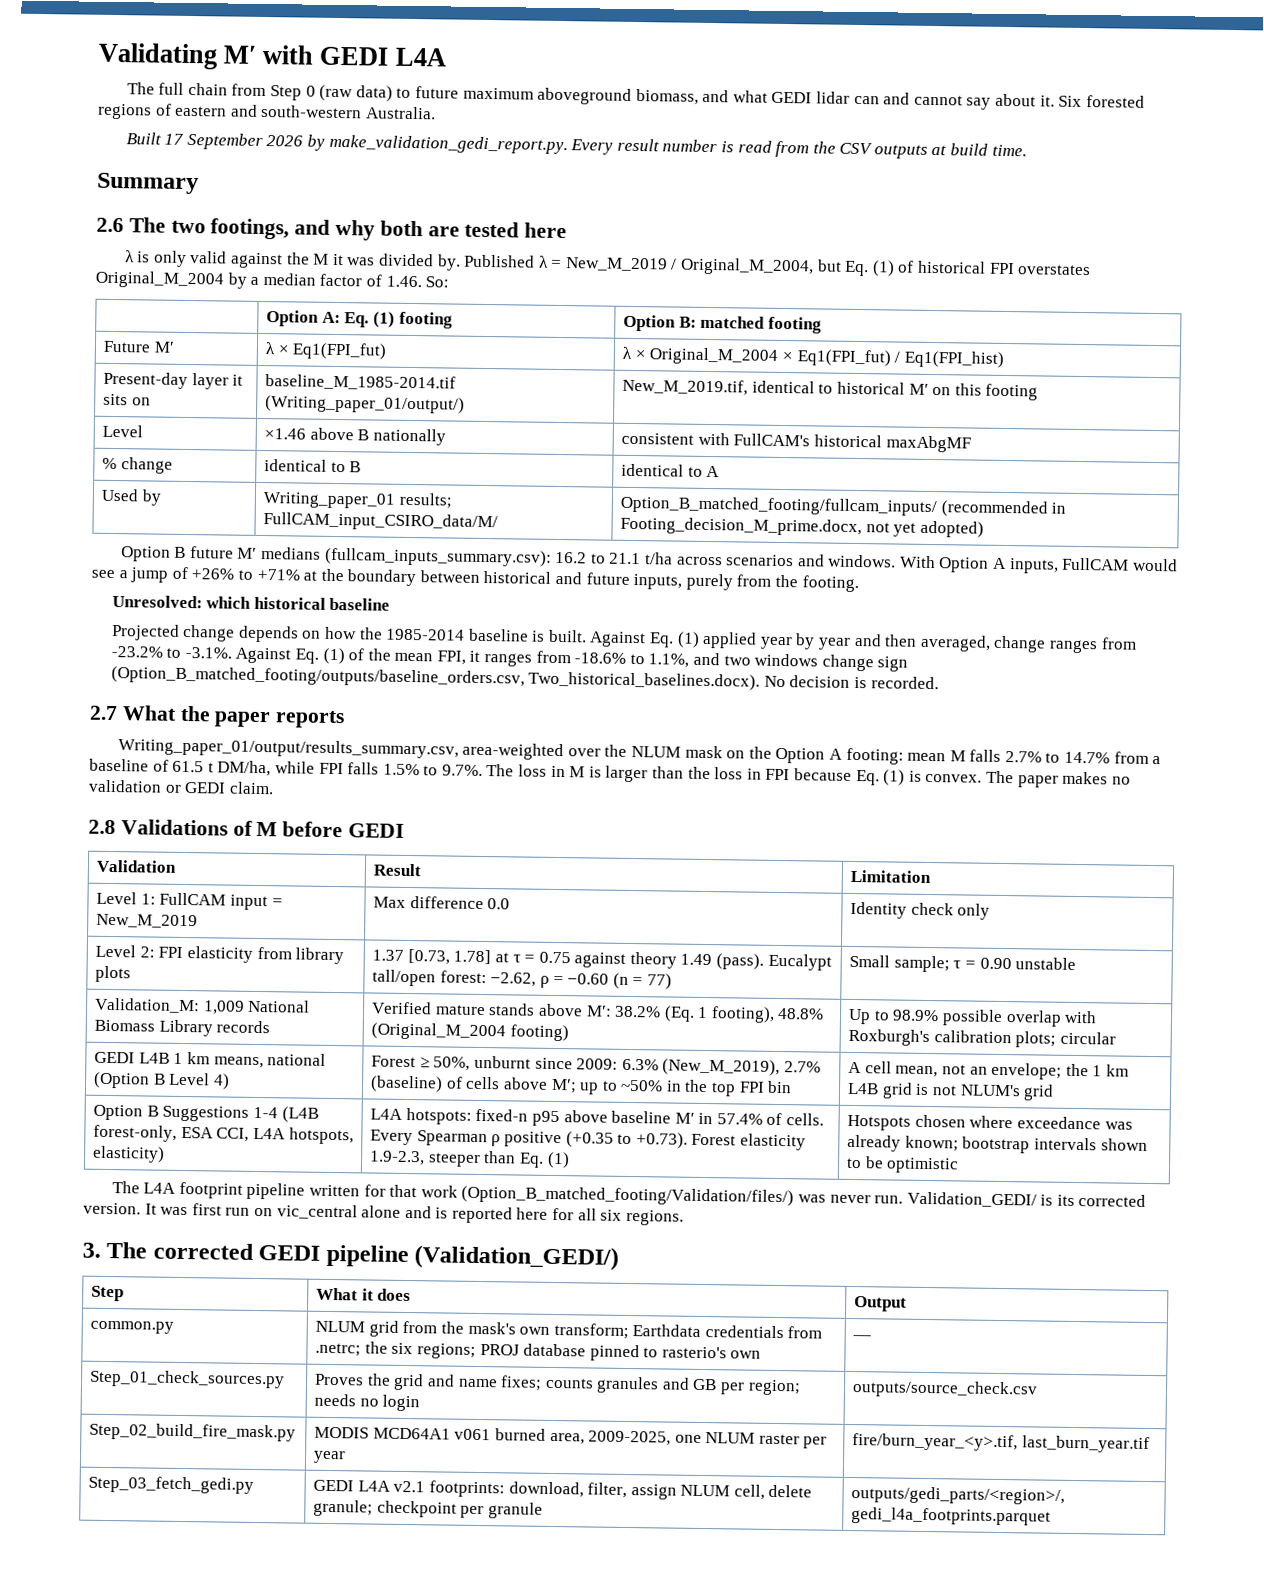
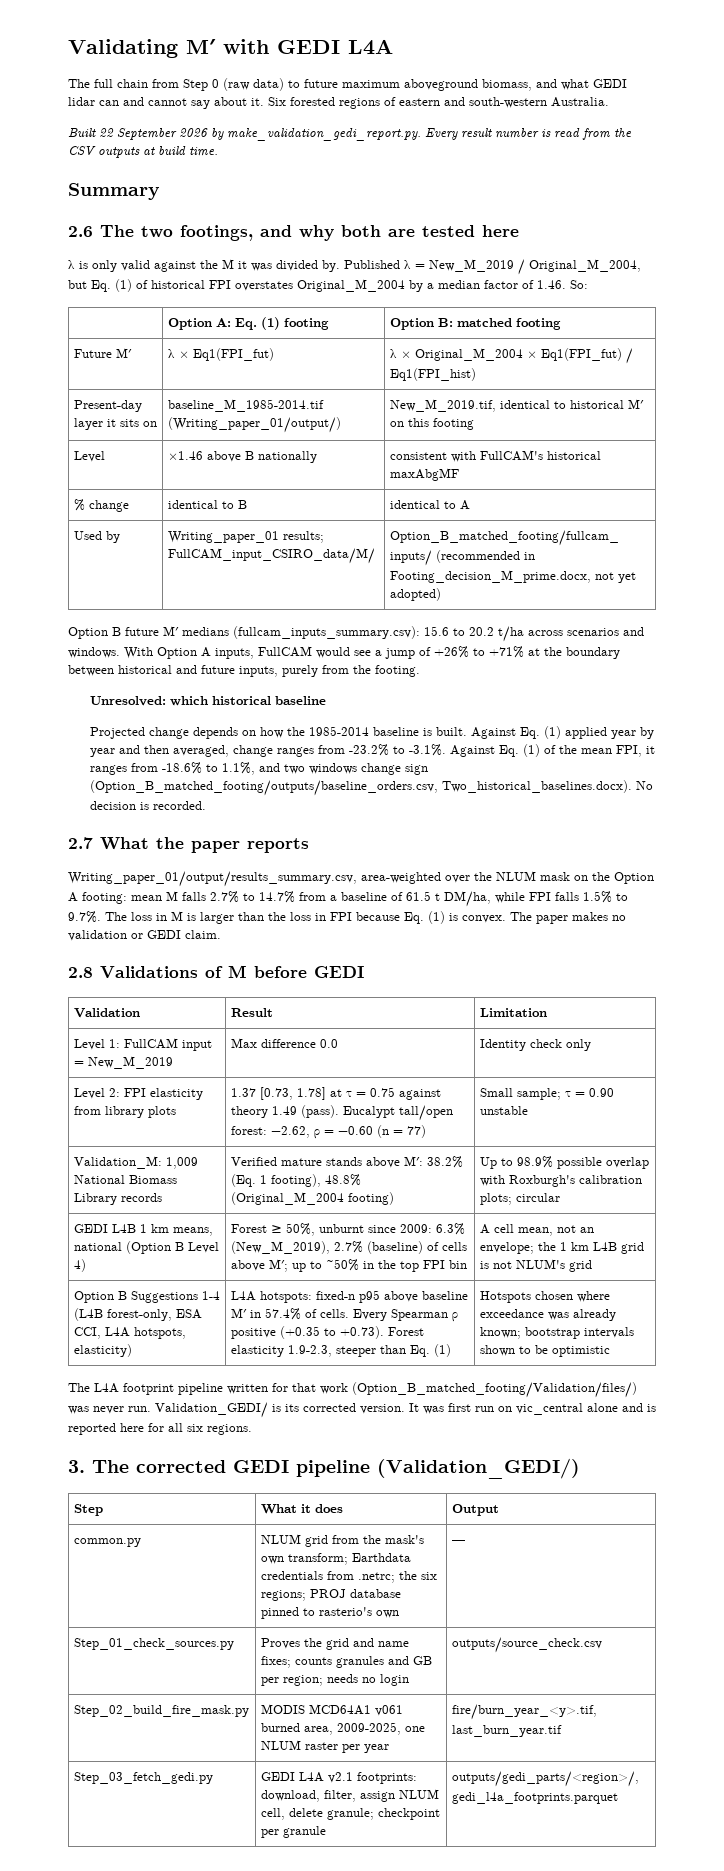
- Built 17 September 2026 by make_validation_gedi_report.py. Every result number is read from the CSV outputs at build time.
+ Built 22 September 2026 by make_validation_gedi_report.py. Every result number is read from the CSV outputs at build time.
- Option B future M′ medians (fullcam_inputs_summary.csv): 16.2 to 21.1 t/ha across scenarios and windows.
+ Option B future M′ medians (fullcam_inputs_summary.csv): 15.6 to 20.2 t/ha across scenarios and windows.

